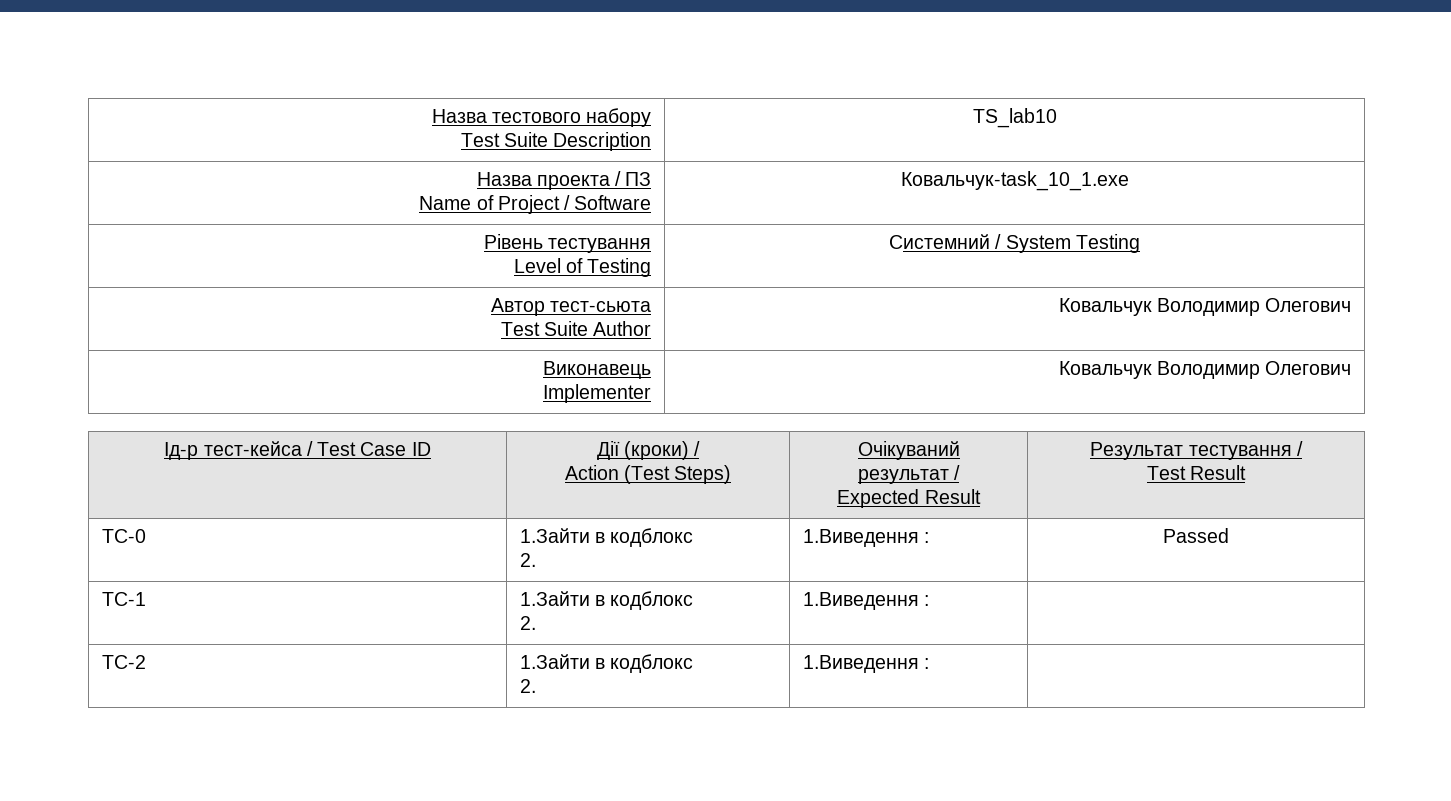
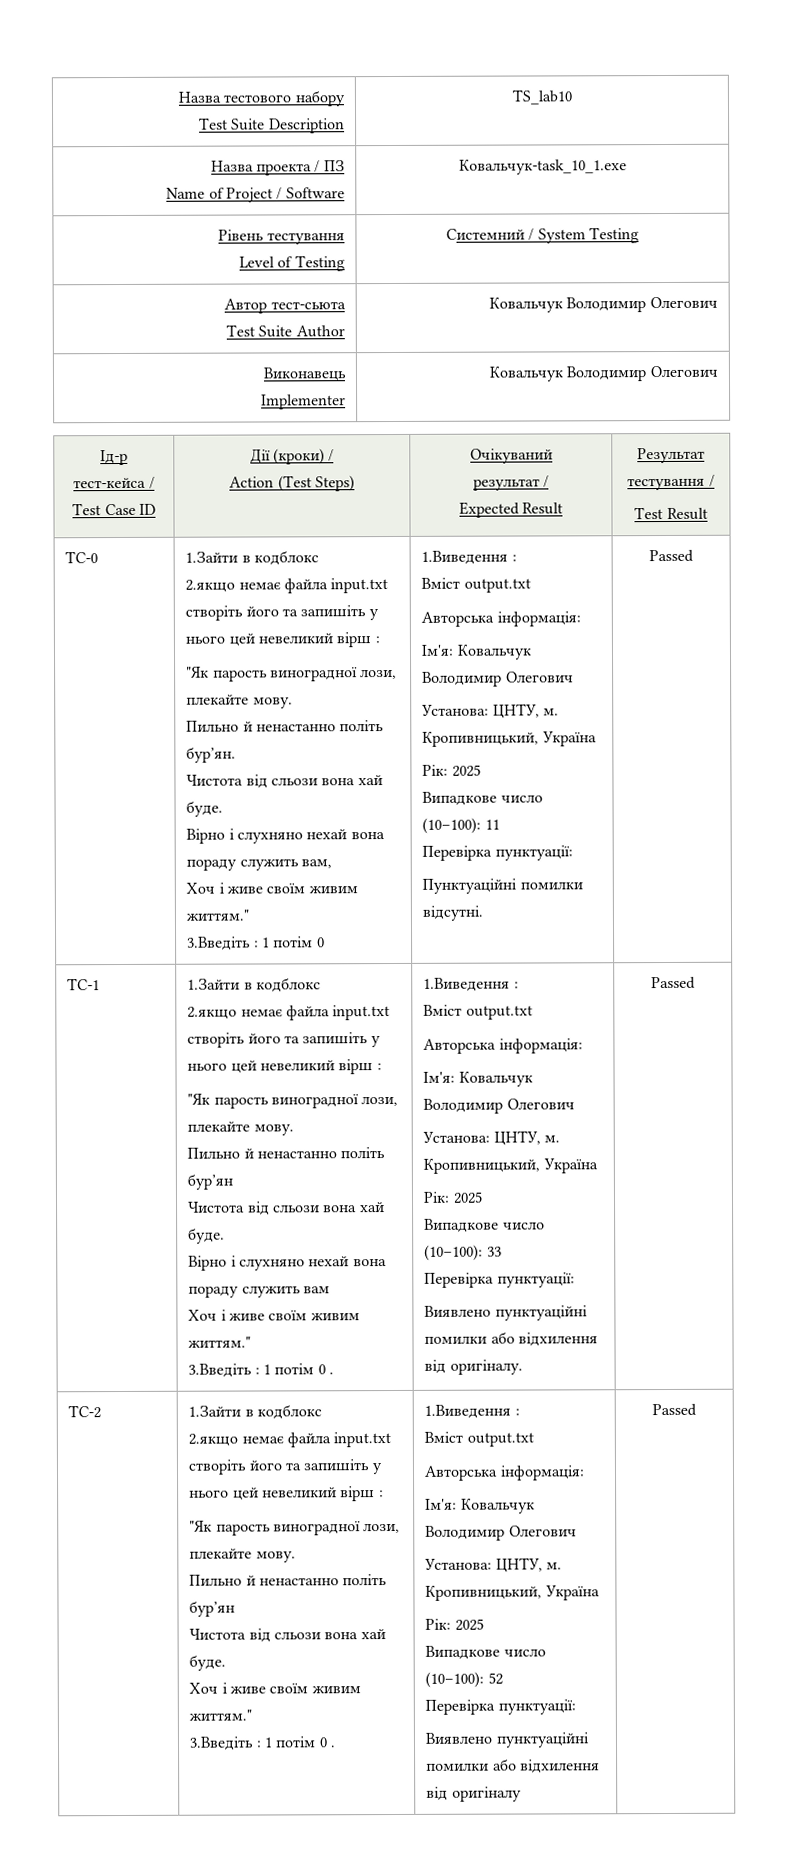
  TC-0 | 1.Зайти в кодблокс
- 2. | 1.Виведення :
+ 2.якщо немає файла input.txt створіть його та запишіть у нього цей невеликий вірш :
+ "Як парость виноградної лози, плекайте мову.
+ Пильно й ненастанно політь бур’ян.
+ Чистота від сльози вона хай буде.
+ Вірно і слухняно нехай вона пораду служить вам,
+ Хоч і живе своїм живим життям."
+ 3.Введіть : 1 потім 0 | 1.Виведення :
+ Вміст output.txt
+ Авторська інформація:
+ Ім'я: Ковальчук Володимир Олегович
+ Установа: ЦНТУ, м. Кропивницький, Україна
+ Рік: 2025
+ Випадкове число (10–100): 11
+ Перевірка пунктуації:
+ Пунктуаційні помилки відсутні.
  TC-1 | 1.Зайти в кодблокс
- 2. | 1.Виведення : |
+ 2.якщо немає файла input.txt створіть його та запишіть у нього цей невеликий вірш :
+ "Як парость виноградної лози, плекайте мову.
+ Пильно й ненастанно політь бур’ян
+ Чистота від сльози вона хай буде.
+ Вірно і слухняно нехай вона пораду служить вам
+ Хоч і живе своїм живим життям."
+ 3.Введіть : 1 потім 0 . | 1.Виведення :
+ Вміст output.txt
+ Авторська інформація:
+ Ім'я: Ковальчук Володимир Олегович
+ Установа: ЦНТУ, м. Кропивницький, Україна
+ Рік: 2025
+ Випадкове число (10–100): 33
+ Перевірка пунктуації:
+ Виявлено пунктуаційні помилки або відхилення від оригіналу. | Passed
  TC-2 | 1.Зайти в кодблокс
- 2. | 1.Виведення : |
+ 2.якщо немає файла input.txt створіть його та запишіть у нього цей невеликий вірш :
+ "Як парость виноградної лози, плекайте мову.
+ Пильно й ненастанно політь бур’ян
+ Чистота від сльози вона хай буде.
+ Хоч і живе своїм живим життям."
+ 3.Введіть : 1 потім 0 . | 1.Виведення :
+ Вміст output.txt
+ Авторська інформація:
+ Ім'я: Ковальчук Володимир Олегович
+ Установа: ЦНТУ, м. Кропивницький, Україна
+ Рік: 2025
+ Випадкове число (10–100): 52
+ Перевірка пунктуації:
+ Виявлено пунктуаційні помилки або відхилення від оригіналу | Passed

